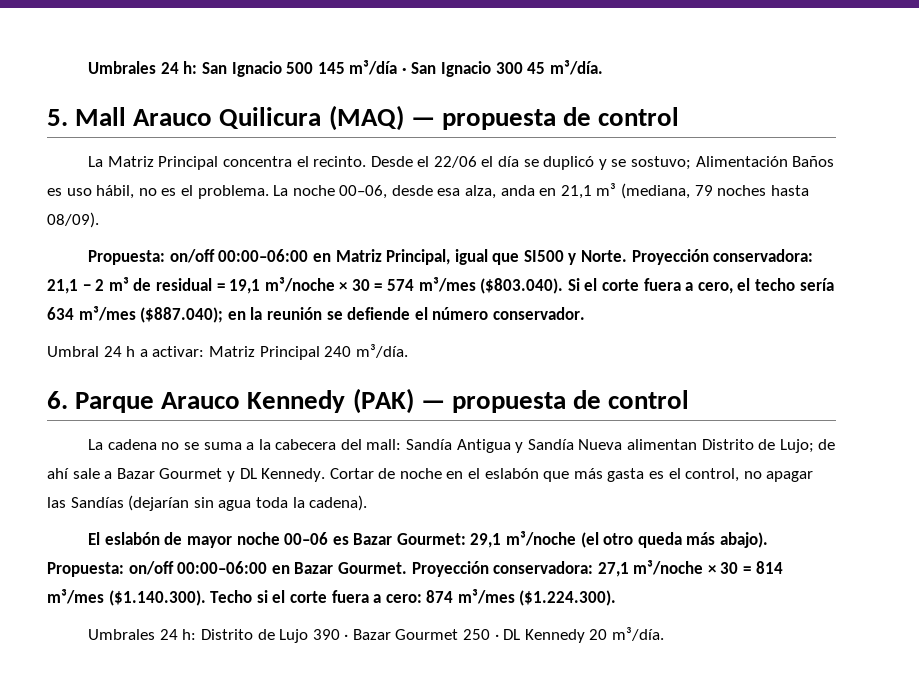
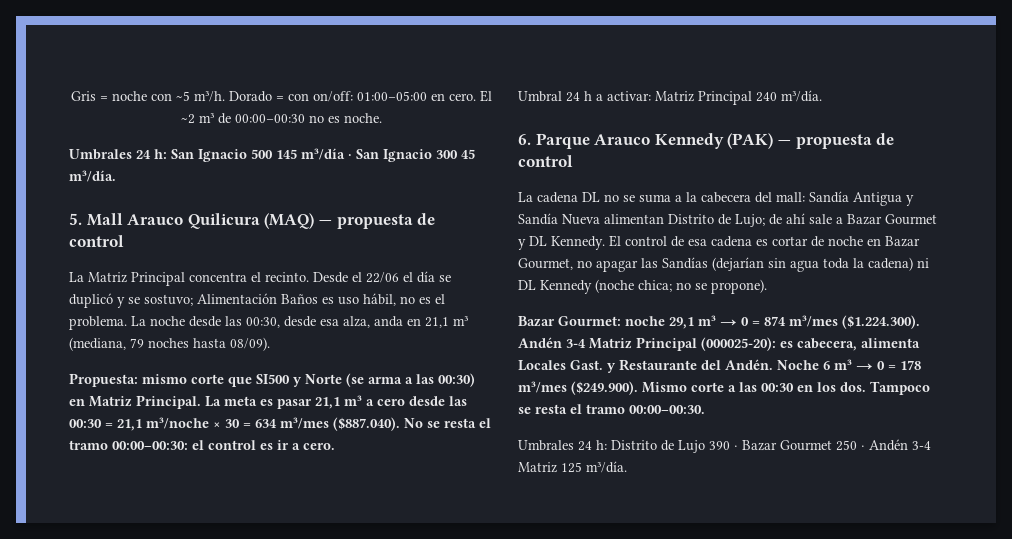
+ Gris = noche con ~5 m³/h. Dorado = con on/off: 01:00–05:00 en cero. El ~2 m³ de 00:00–00:30 no es noche.
- La noche 00–06, desde esa alza, anda en 21,1 m³ (mediana, 79 noches hasta 08/09).
+ La noche desde las 00:30, desde esa alza, anda en 21,1 m³ (mediana, 79 noches hasta 08/09).
- Propuesta: on/off 00:00–06:00 en Matriz Principal, igual que SI500 y Norte. Proyección conservadora: 21,1 − 2 m³ de residual = 19,1 m³/noche × 30 = 574 m³/mes ($803.040). Si el corte fuera a cero, el techo sería 634 m³/mes ($887.040); en la reunión se defiende el número conservador.
+ Propuesta: mismo corte que SI500 y Norte (se arma a las 00:30) en Matriz Principal. La meta es pasar 21,1 m³ a cero desde las 00:30 = 21,1 m³/noche × 30 = 634 m³/mes ($887.040). No se resta el tramo 00:00–00:30: el control es ir a cero.
- La cadena no se suma a la cabecera del mall: Sandía Antigua y Sandía Nueva alimentan Distrito de Lujo; de ahí sale a Bazar Gourmet y DL Kennedy.
+ La cadena DL no se suma a la cabecera del mall: Sandía Antigua y Sandía Nueva alimentan Distrito de Lujo; de ahí sale a Bazar Gourmet y DL Kennedy.
- Cortar de noche en el eslabón que más gasta es el control, no apagar las Sandías (dejarían sin agua toda la cadena).
- El eslabón de mayor noche 00–06 es Bazar Gourmet: 29,1 m³/noche (el otro queda más abajo). Propuesta: on/off 00:00–06:00 en Bazar Gourmet. Proyección conservadora: 27,1 m³/noche × 30 = 814 m³/mes ($1.140.300). Techo si el corte fuera a cero: 874 m³/mes ($1.224.300).
+ El control de esa cadena es cortar de noche en Bazar Gourmet, no apagar las Sandías (dejarían sin agua toda la cadena) ni DL Kennedy (noche chica; no se propone).
+ Bazar Gourmet: noche 29,1 m³ → 0 = 874 m³/mes ($1.224.300). Andén 3-4 Matriz Principal (000025-20): es cabecera, alimenta Locales Gast. y Restaurante del Andén. Noche 6 m³ → 0 = 178 m³/mes ($249.900). Mismo corte a las 00:30 en los dos. Tampoco se resta el tramo 00:00–00:30.
- Umbrales 24 h: Distrito de Lujo 390 · Bazar Gourmet 250 · DL Kennedy 20 m³/día.
+ Umbrales 24 h: Distrito de Lujo 390 · Bazar Gourmet 250 · Andén 3-4 Matriz 125 m³/día.

